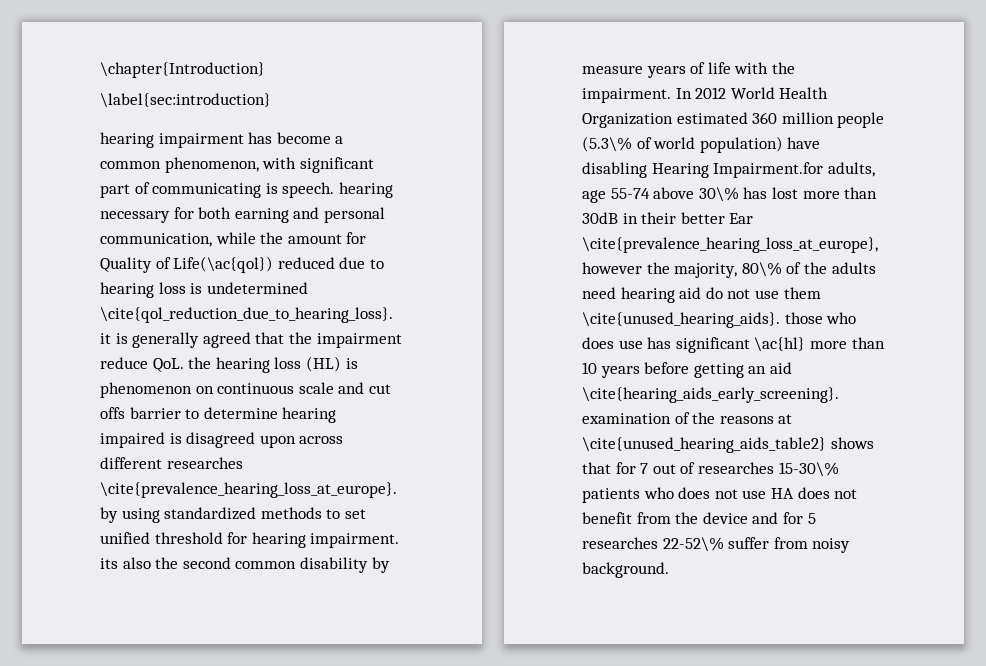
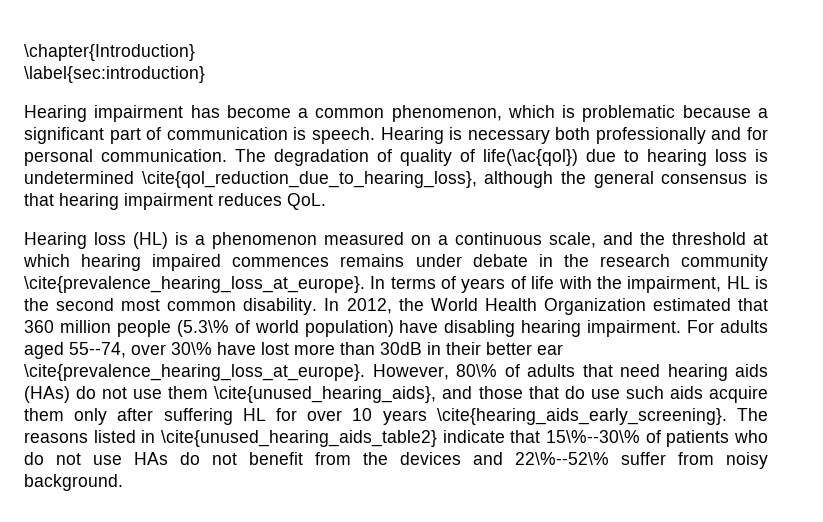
- hearing impairment has become a common phenomenon, with significant part of communicating is speech. hearing necessary for both earning and personal communication, while the amount for Quality of Life(\ac{qol}) reduced due to hearing loss is undetermined \cite{qol_reduction_due_to_hearing_loss}. it is generally agreed that the impairment reduce QoL. the hearing loss (HL) is phenomenon on continuous scale and cut offs barrier to determine hearing impaired is disagreed upon across different researches \cite{prevalence_hearing_loss_at_europe}. by using standardized methods to set unified threshold for hearing impairment. its also the second common disability by measure years of life with the impairment. In 2012 World Health Organization estimated 360 million people (5.3\% of world population) have disabling Hearing Impairment.for adults, age 55-74 above 30\% has lost more than 30dB in their better Ear \cite{prevalence_hearing_loss_at_europe}, however the majority, 80\% of the adults need hearing aid do not use them \cite{unused_hearing_aids}. those who does use has significant \ac{hl} more than 10 years before getting an aid \cite{hearing_aids_early_screening}. examination of the reasons at \cite{unused_hearing_aids_table2} shows that for 7 out of researches 15-30\% patients who does not use HA does not benefit from the device and for 5 researches 22-52\% suffer from noisy background.
+ Hearing impairment has become a common phenomenon, which is problematic because a significant part of communication is speech. Hearing is necessary both professionally and for personal communication. The degradation of quality of life(\ac{qol}) due to hearing loss is undetermined \cite{qol_reduction_due_to_hearing_loss}, although the general consensus is that hearing impairment reduces QoL.
+ Hearing loss (HL) is a phenomenon measured on a continuous scale, and the threshold at which hearing impaired commences remains under debate in the research community \cite{prevalence_hearing_loss_at_europe}. In terms of years of life with the impairment, HL is the second most common disability. In 2012, the World Health Organization estimated that 360 million people (5.3\% of world population) have disabling hearing impairment. For adults aged 55--74, over 30\% have lost more than 30dB in their better ear \cite{prevalence_hearing_loss_at_europe}. However, 80\% of adults that need hearing aids (HAs) do not use them \cite{unused_hearing_aids}, and those that do use such aids acquire them only after suffering HL for over 10 years \cite{hearing_aids_early_screening}. The reasons listed in \cite{unused_hearing_aids_table2} indicate that 15\%--30\% of patients who do not use HAs do not benefit from the devices and 22\%--52\% suffer from noisy background.

